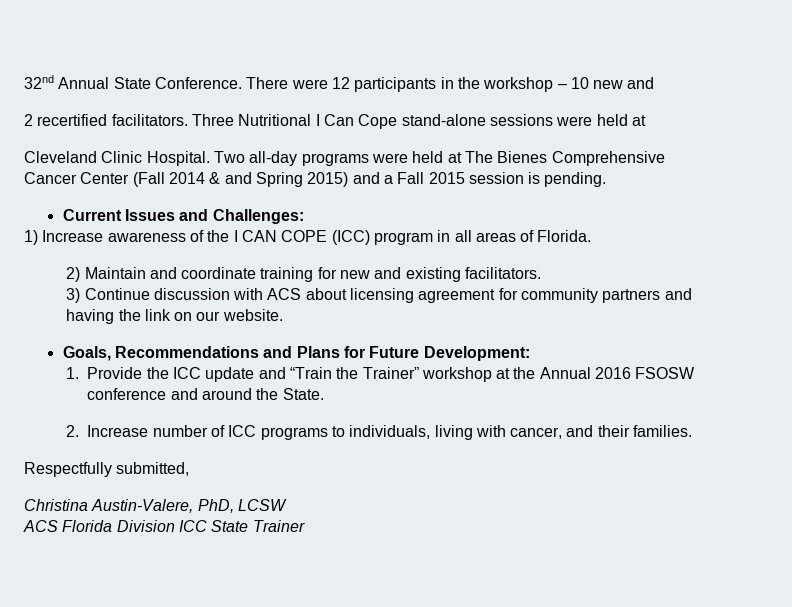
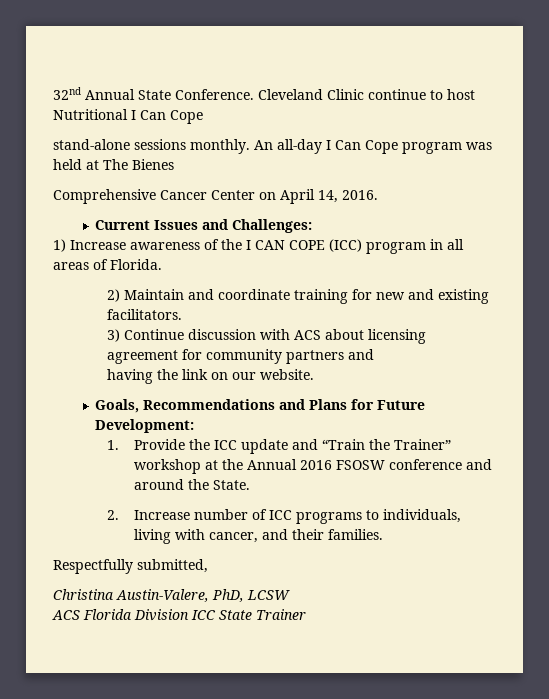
- There were 12 participants in the workshop – 10 new and
- 2 recertified facilitators. Three Nutritional I Can Cope stand-alone sessions were held at
- Cleveland Clinic Hospital. Two all-day programs were held at The Bienes Comprehensive
- Cancer Center (Fall 2014 & and Spring 2015) and a Fall 2015 session is pending.
+ Cleveland Clinic continue to host Nutritional I Can Cope
+ stand-alone sessions monthly. An all-day I Can Cope program was held at The Bienes
+ Comprehensive Cancer Center on April 14, 2016.

